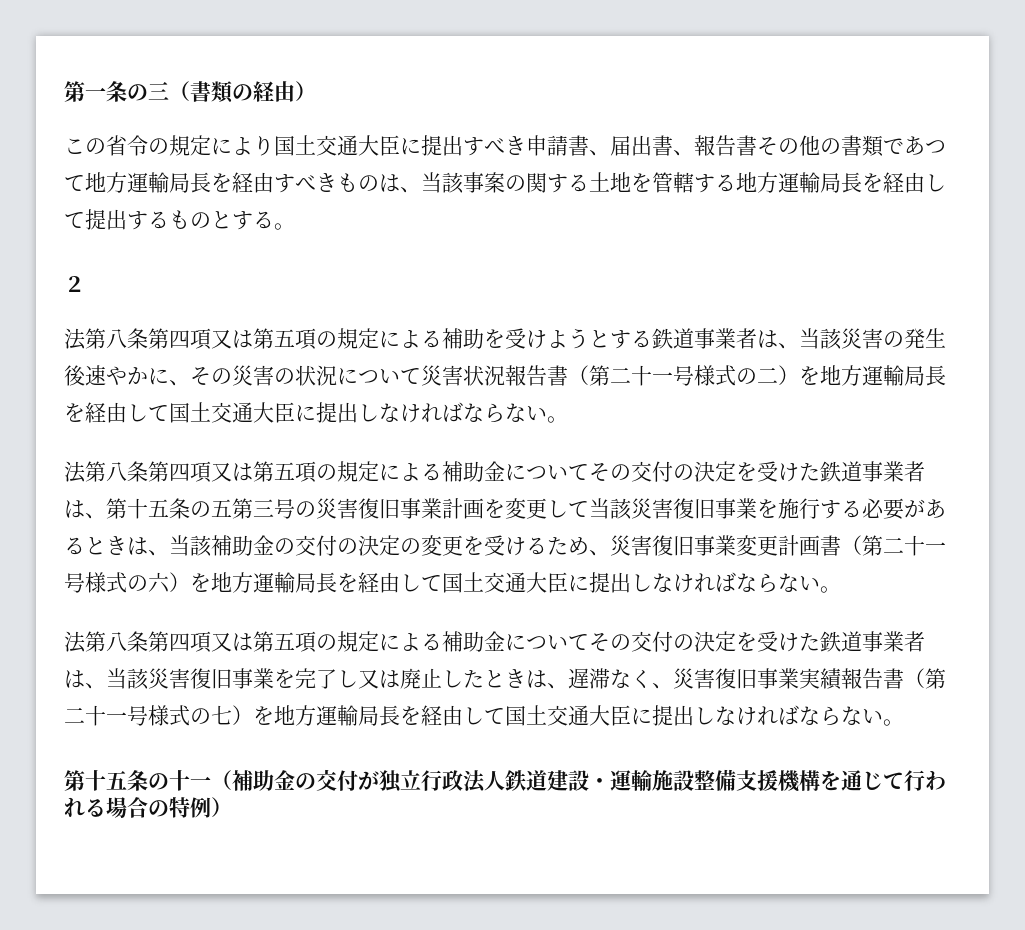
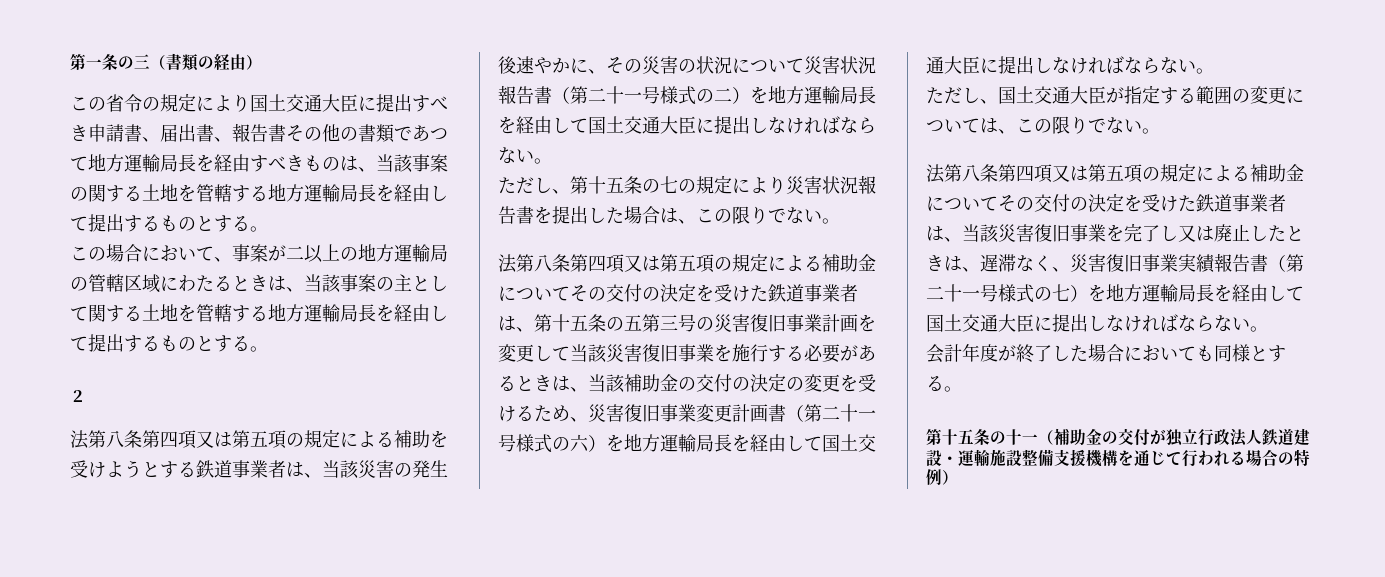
+ この場合において、事案が二以上の地方運輸局の管轄区域にわたるときは、当該事案の主として関する土地を管轄する地方運輸局長を経由して提出するものとする。
+ ただし、第十五条の七の規定により災害状況報告書を提出した場合は、この限りでない。
+ ただし、国土交通大臣が指定する範囲の変更については、この限りでない。
+ 会計年度が終了した場合においても同様とする。

